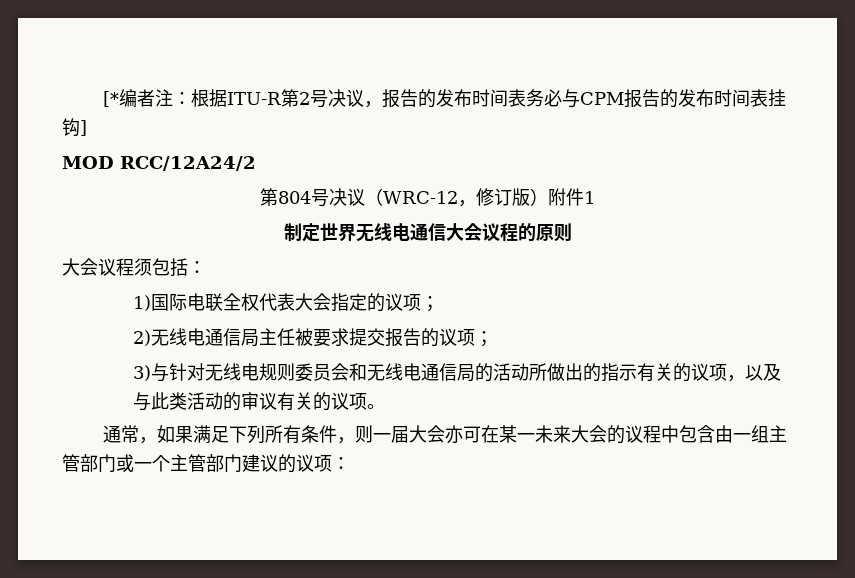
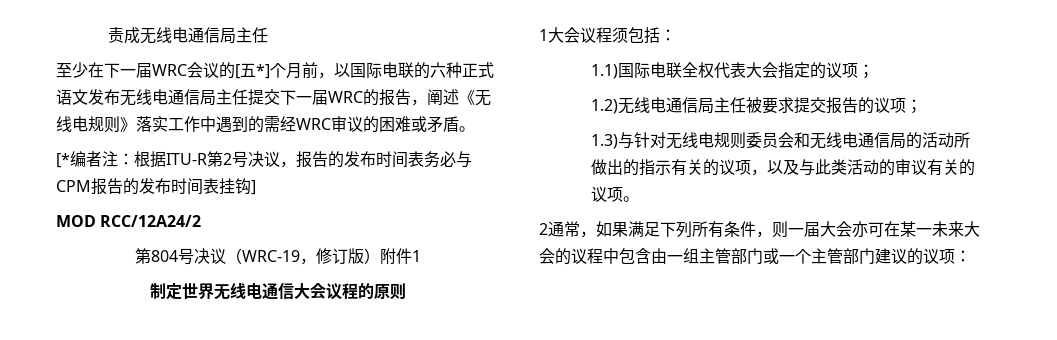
+ 责成无线电通信局主任
+ 至少在下一届WRC会议的[五*]个月前，以国际电联的六种正式语文发布无线电通信局主任提交下一届WRC的报告，阐述《无线电规则》落实工作中遇到的需经WRC审议的困难或矛盾。
- 第804号决议（WRC-12，修订版）附件1
+ 第804号决议（WRC-19，修订版）附件1
- 大会议程须包括：
+ 1大会议程须包括：
- 1)国际电联全权代表大会指定的议项；
+ 1.1)国际电联全权代表大会指定的议项；
- 2)无线电通信局主任被要求提交报告的议项；
+ 1.2)无线电通信局主任被要求提交报告的议项；
- 3)与针对无线电规则委员会和无线电通信局的活动所做出的指示有关的议项，以及与此类活动的审议有关的议项。
+ 1.3)与针对无线电规则委员会和无线电通信局的活动所做出的指示有关的议项，以及与此类活动的审议有关的议项。
- 通常，如果满足下列所有条件，则一届大会亦可在某一未来大会的议程中包含由一组主管部门或一个主管部门建议的议项：
+ 2通常，如果满足下列所有条件，则一届大会亦可在某一未来大会的议程中包含由一组主管部门或一个主管部门建议的议项：

